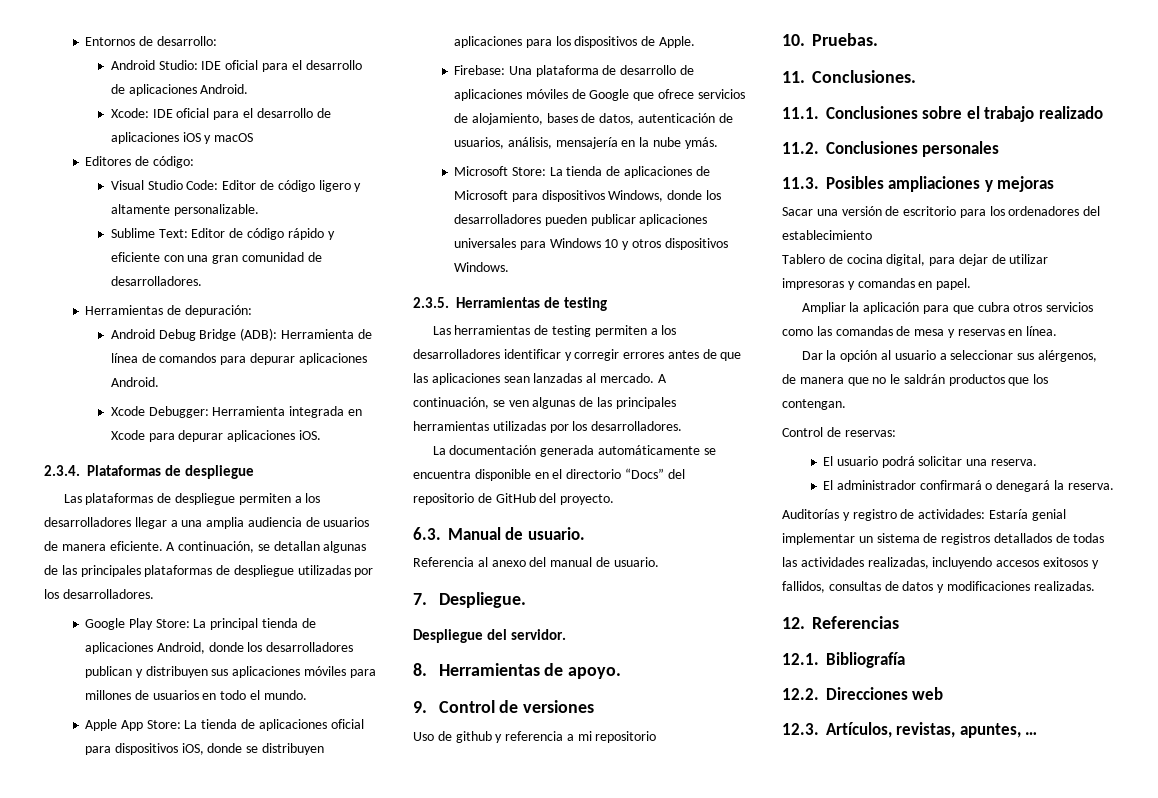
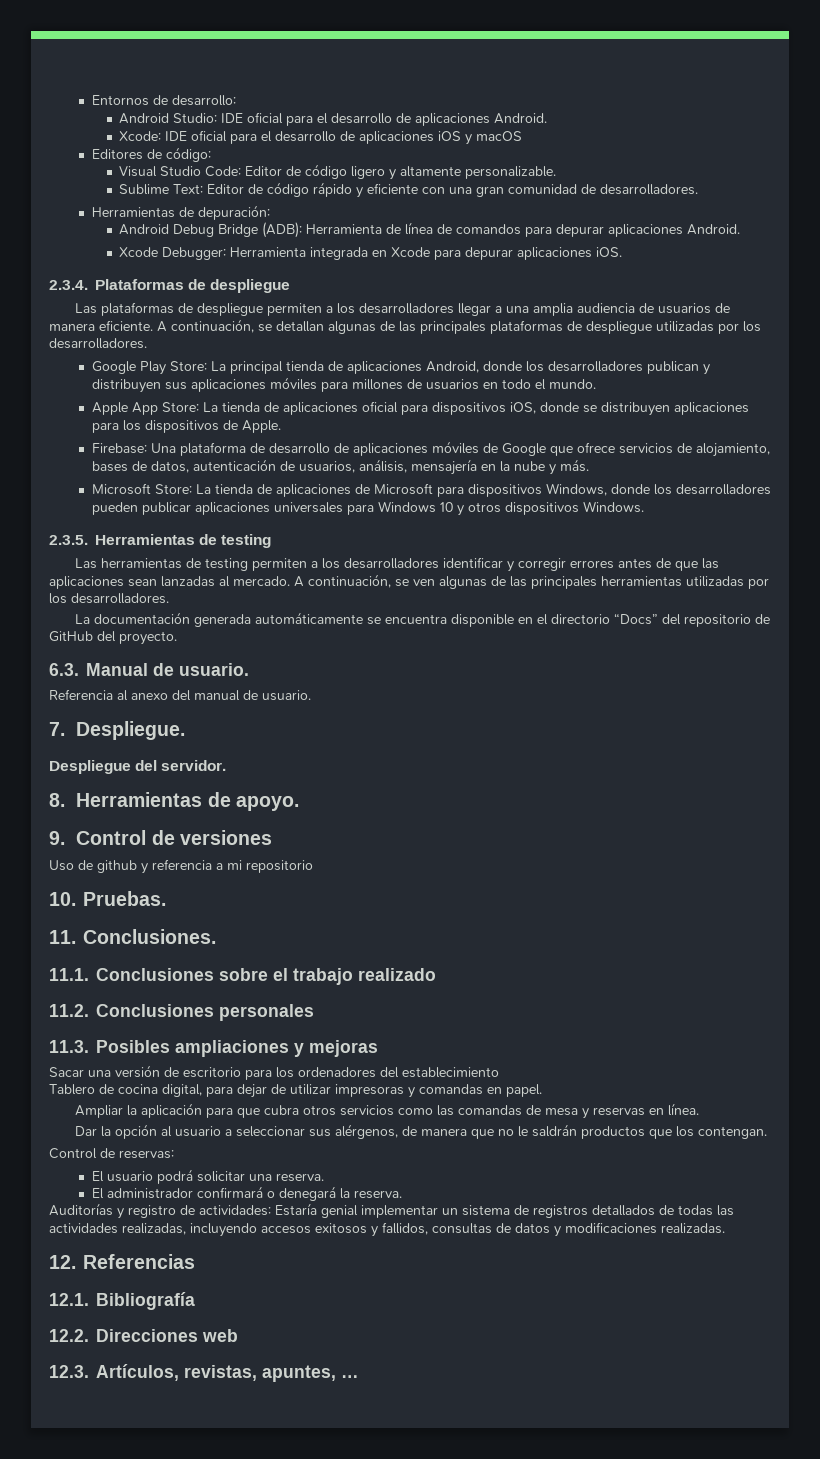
- Firebase: Una plataforma de desarrollo de aplicaciones móviles de Google que ofrece servicios de alojamiento, bases de datos, autenticación de usuarios, análisis, mensajería en la nube ymás.
+ Firebase: Una plataforma de desarrollo de aplicaciones móviles de Google que ofrece servicios de alojamiento, bases de datos, autenticación de usuarios, análisis, mensajería en la nube y más.

